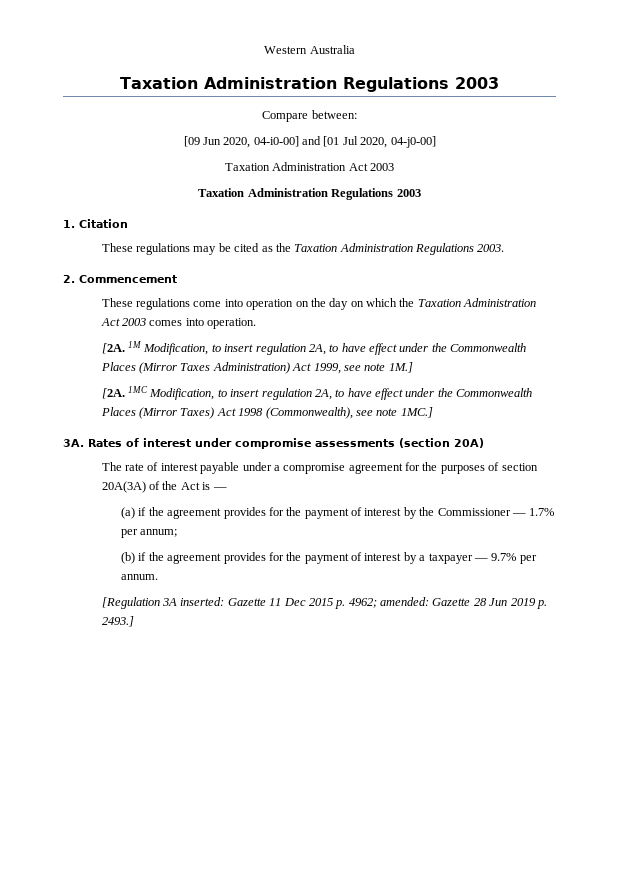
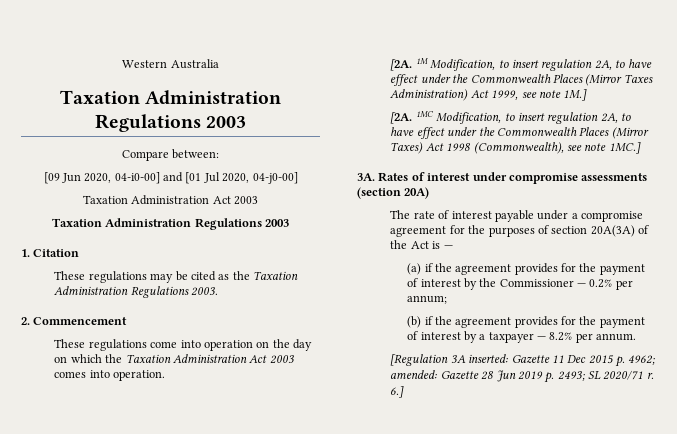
- (a) if the agreement provides for the payment of interest by the Commissioner — 1.7% per annum;
+ (a) if the agreement provides for the payment of interest by the Commissioner — 0.2% per annum;
- (b) if the agreement provides for the payment of interest by a taxpayer — 9.7% per annum.
+ (b) if the agreement provides for the payment of interest by a taxpayer — 8.2% per annum.
- [Regulation 3A inserted: Gazette 11 Dec 2015 p. 4962; amended: Gazette 28 Jun 2019 p. 2493.]
+ [Regulation 3A inserted: Gazette 11 Dec 2015 p. 4962; amended: Gazette 28 Jun 2019 p. 2493; SL 2020/71 r. 6.]

